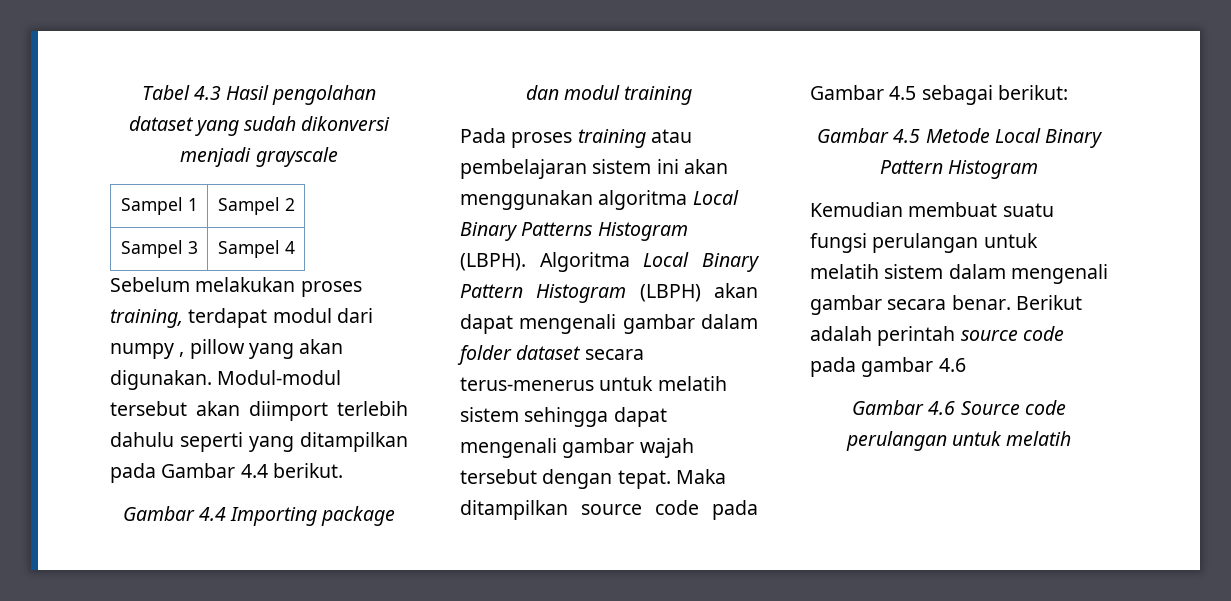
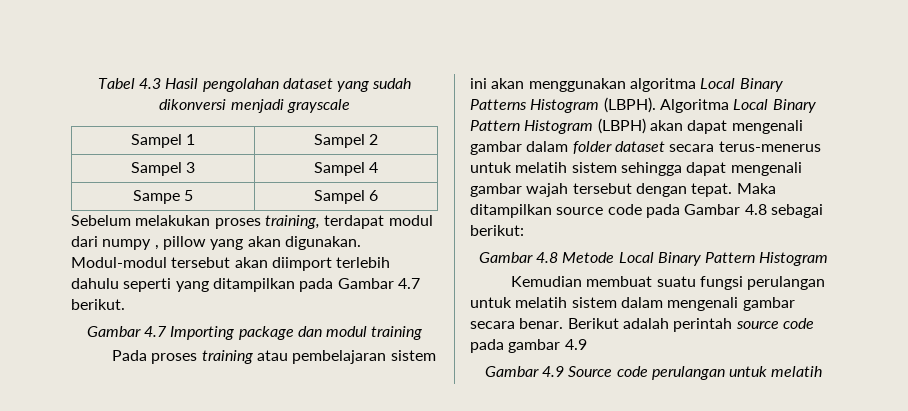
+ Sampe 5 | Sampel 6
- Modul-modul tersebut akan diimport terlebih dahulu seperti yang ditampilkan pada Gambar 4.4 berikut.
+ Modul-modul tersebut akan diimport terlebih dahulu seperti yang ditampilkan pada Gambar 4.7 berikut.
- Gambar 4.4 Importing package dan modul training
+ Gambar 4.7 Importing package dan modul training
- Maka ditampilkan source code pada Gambar 4.5 sebagai berikut:
+ Maka ditampilkan source code pada Gambar 4.8 sebagai berikut:
- Gambar 4.5 Metode Local Binary Pattern Histogram
+ Gambar 4.8 Metode Local Binary Pattern Histogram
- Berikut adalah perintah source code pada gambar 4.6
- Gambar 4.6 Source code perulangan untuk melatih
+ Berikut adalah perintah source code pada gambar 4.9
+ Gambar 4.9 Source code perulangan untuk melatih

